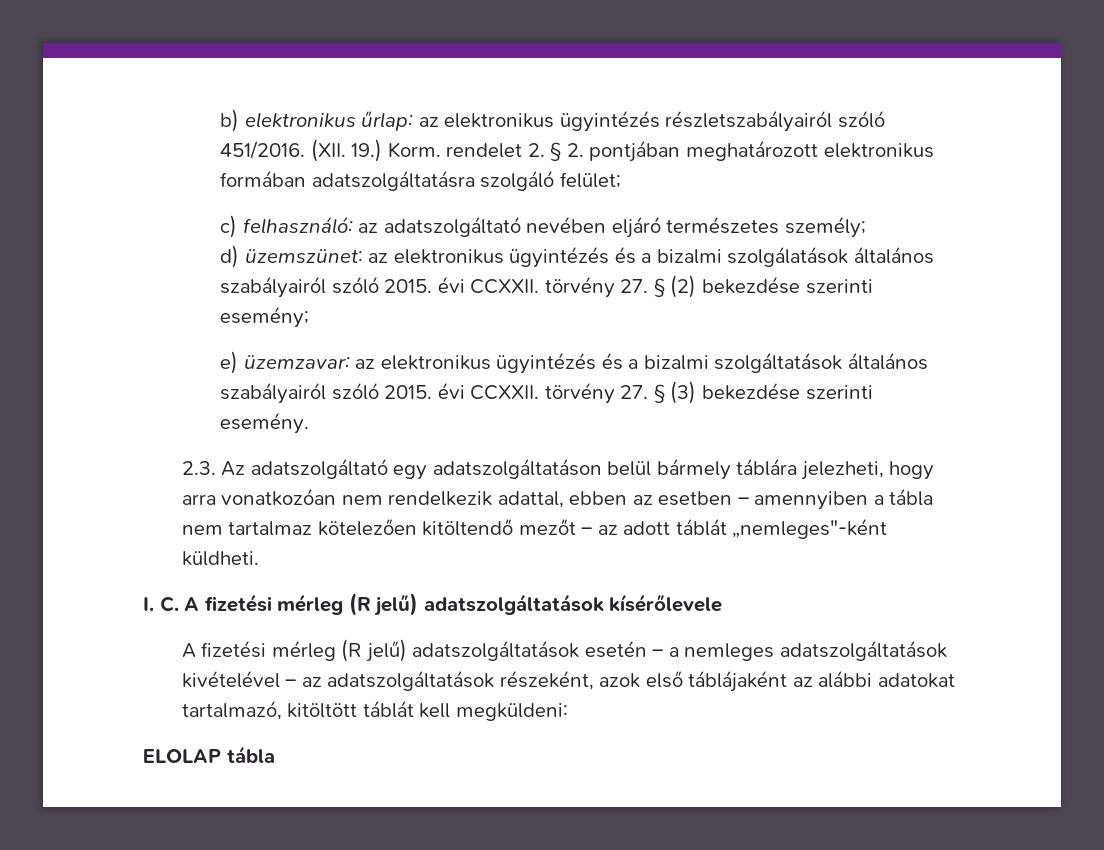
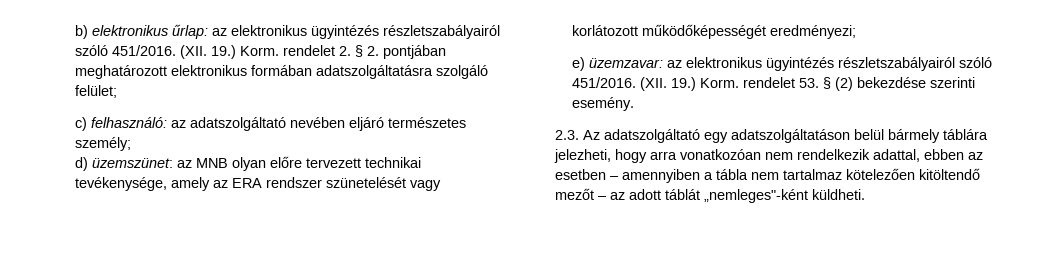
- d) üzemszünet: az elektronikus ügyintézés és a bizalmi szolgálatások általános szabályairól szóló 2015. évi CCXXII. törvény 27. § (2) bekezdése szerinti esemény;
+ d) üzemszünet: az MNB olyan előre tervezett technikai tevékenysége, amely az ERA rendszer szünetelését vagy korlátozott működőképességét eredményezi;
- e) üzemzavar: az elektronikus ügyintézés és a bizalmi szolgáltatások általános szabályairól szóló 2015. évi CCXXII. törvény 27. § (3) bekezdése szerinti esemény.
+ e) üzemzavar: az elektronikus ügyintézés részletszabályairól szóló 451/2016. (XII. 19.) Korm. rendelet 53. § (2) bekezdése szerinti esemény.
- I. C. A fizetési mérleg (R jelű) adatszolgáltatások kísérőlevele
- A fizetési mérleg (R jelű) adatszolgáltatások esetén – a nemleges adatszolgáltatások kivételével – az adatszolgáltatások részeként, azok első táblájaként az alábbi adatokat tartalmazó, kitöltött táblát kell megküldeni:
- ELOLAP tábla

